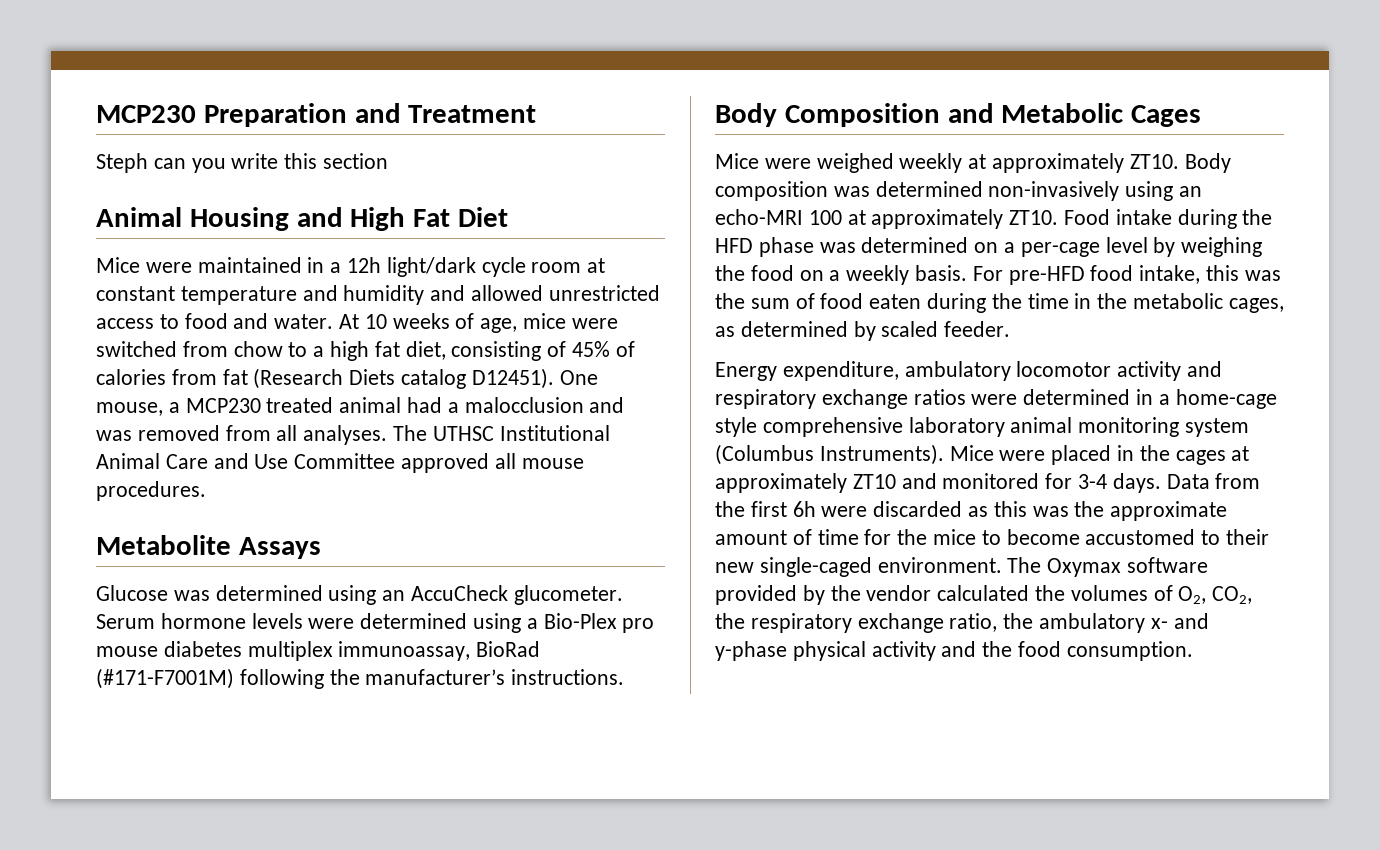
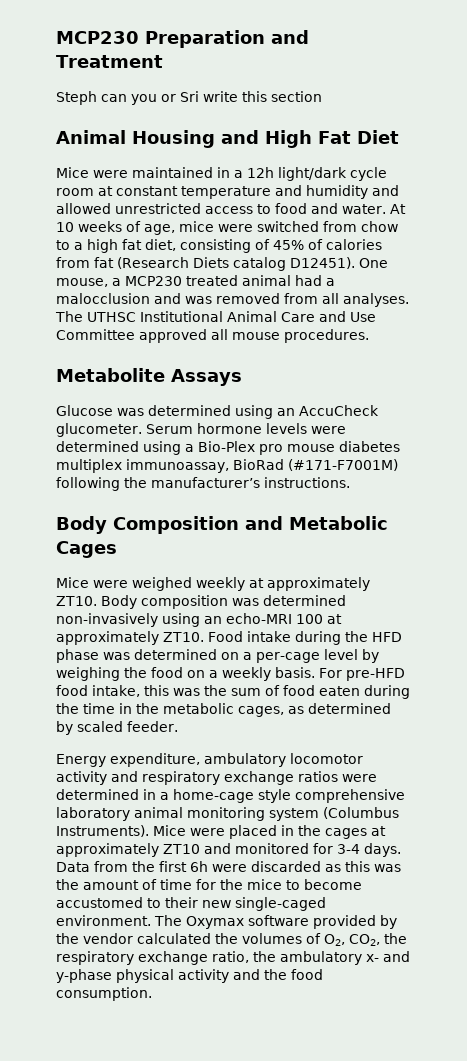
- Steph can you write this section
+ Steph can you or Sri write this section
- Data from the first 6h were discarded as this was the approximate amount of time for the mice to become accustomed to their new single-caged environment.
+ Data from the first 6h were discarded as this was the amount of time for the mice to become accustomed to their new single-caged environment.

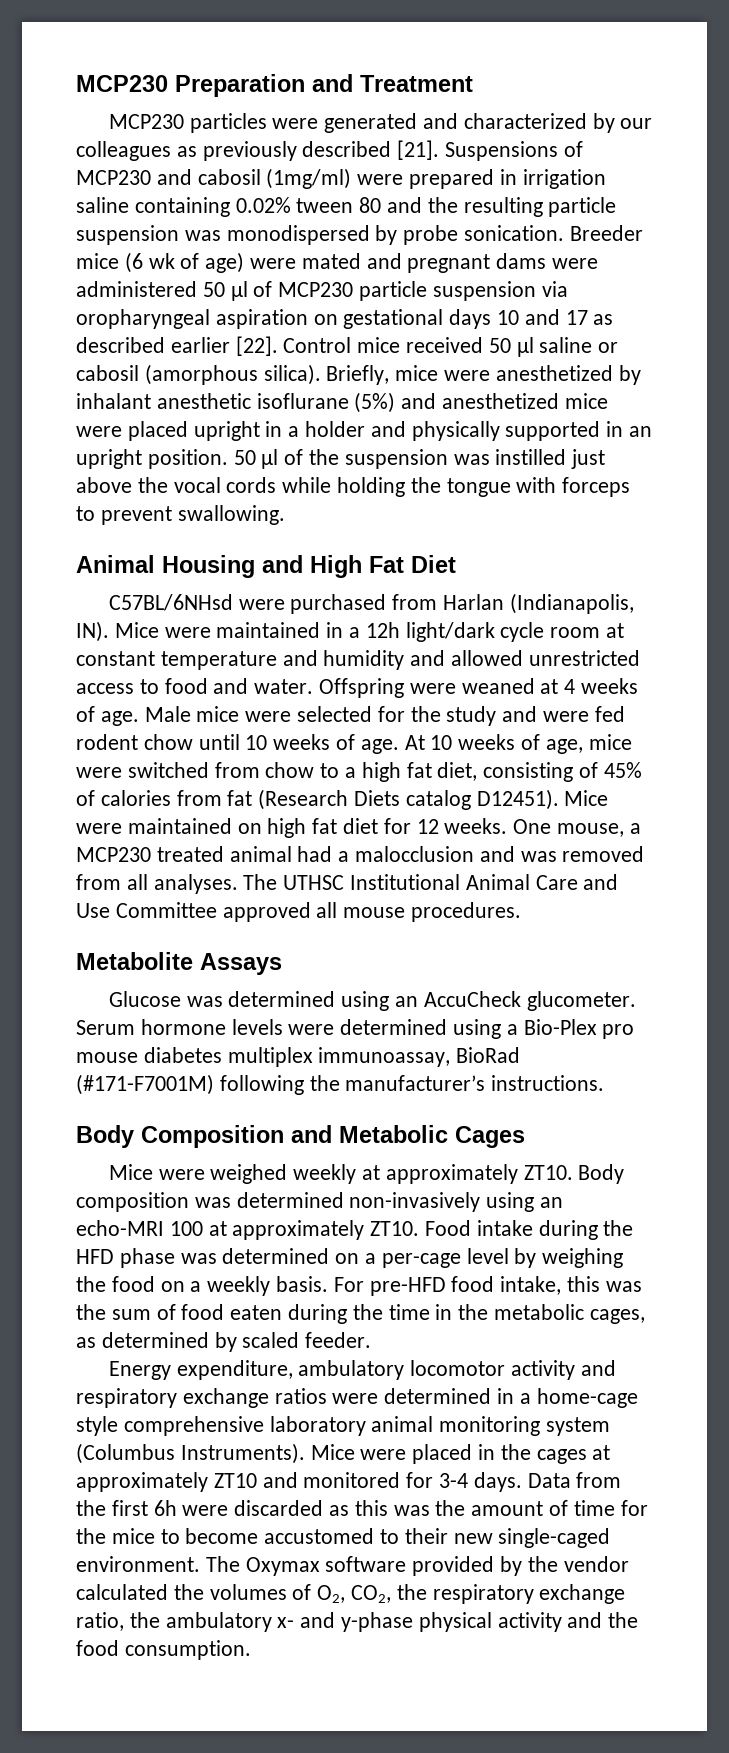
- Steph can you or Sri write this section
+ MCP230 particles were generated and characterized by our colleagues as previously described [21]. Suspensions of MCP230 and cabosil (1mg/ml) were prepared in irrigation saline containing 0.02% tween 80 and the resulting particle suspension was monodispersed by probe sonication. Breeder mice (6 wk of age) were mated and pregnant dams were administered 50 µl of MCP230 particle suspension via oropharyngeal aspiration on gestational days 10 and 17 as described earlier [22]. Control mice received 50 µl saline or cabosil (amorphous silica). Briefly, mice were anesthetized by inhalant anesthetic isoflurane (5%) and anesthetized mice were placed upright in a holder and physically supported in an upright position. 50 µl of the suspension was instilled just above the vocal cords while holding the tongue with forceps to prevent swallowing.
- Mice were maintained in a 12h light/dark cycle room at constant temperature and humidity and allowed unrestricted access to food and water.
+ C57BL/6NHsd were purchased from Harlan (Indianapolis, IN). Mice were maintained in a 12h light/dark cycle room at constant temperature and humidity and allowed unrestricted access to food and water.
+ Offspring were weaned at 4 weeks of age. Male mice were selected for the study and were fed rodent chow until 10 weeks of age.
+ Mice were maintained on high fat diet for 12 weeks.

